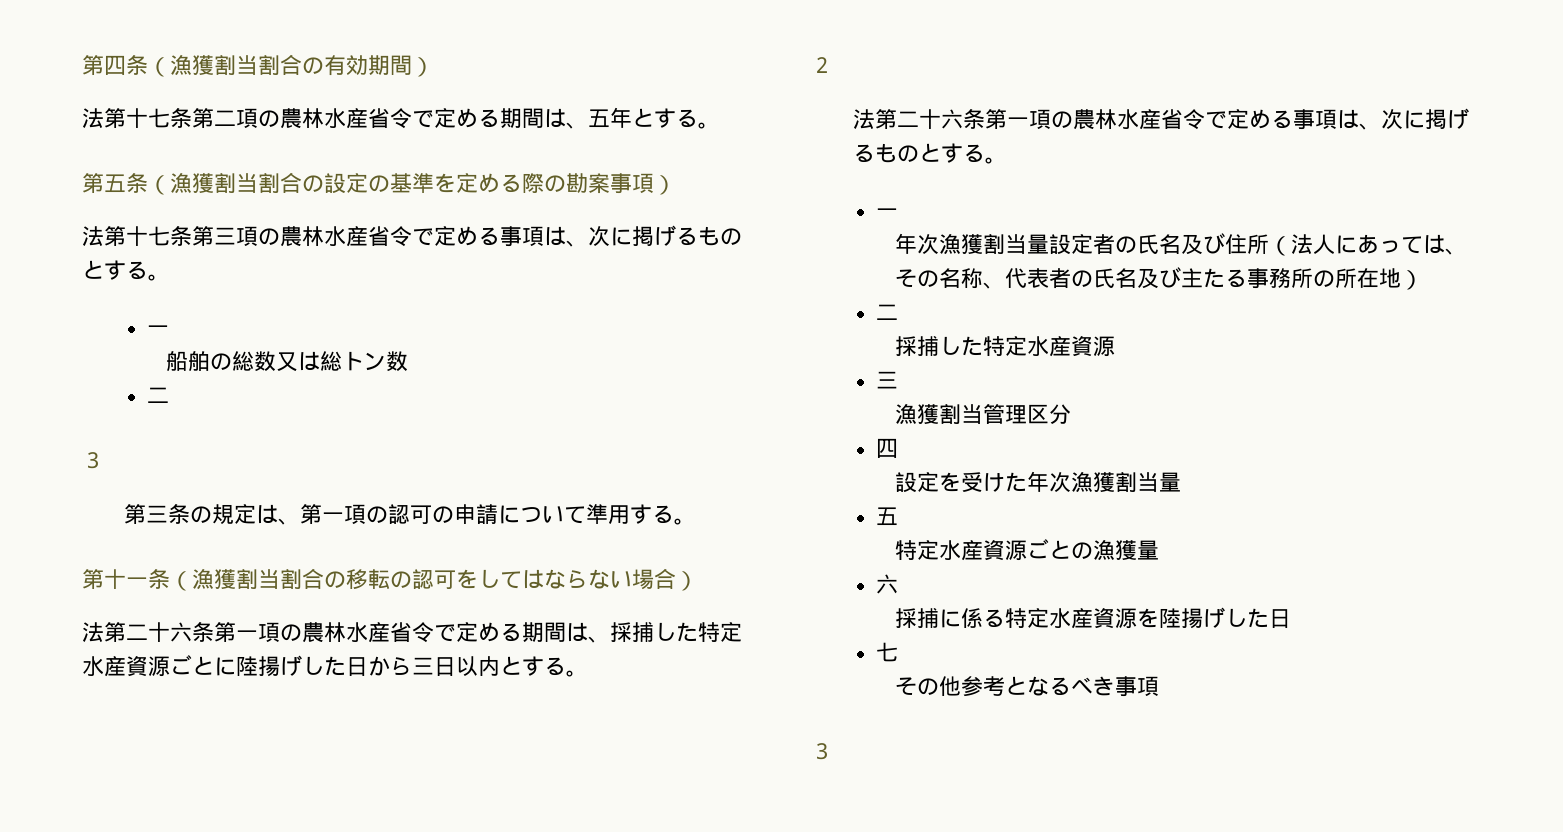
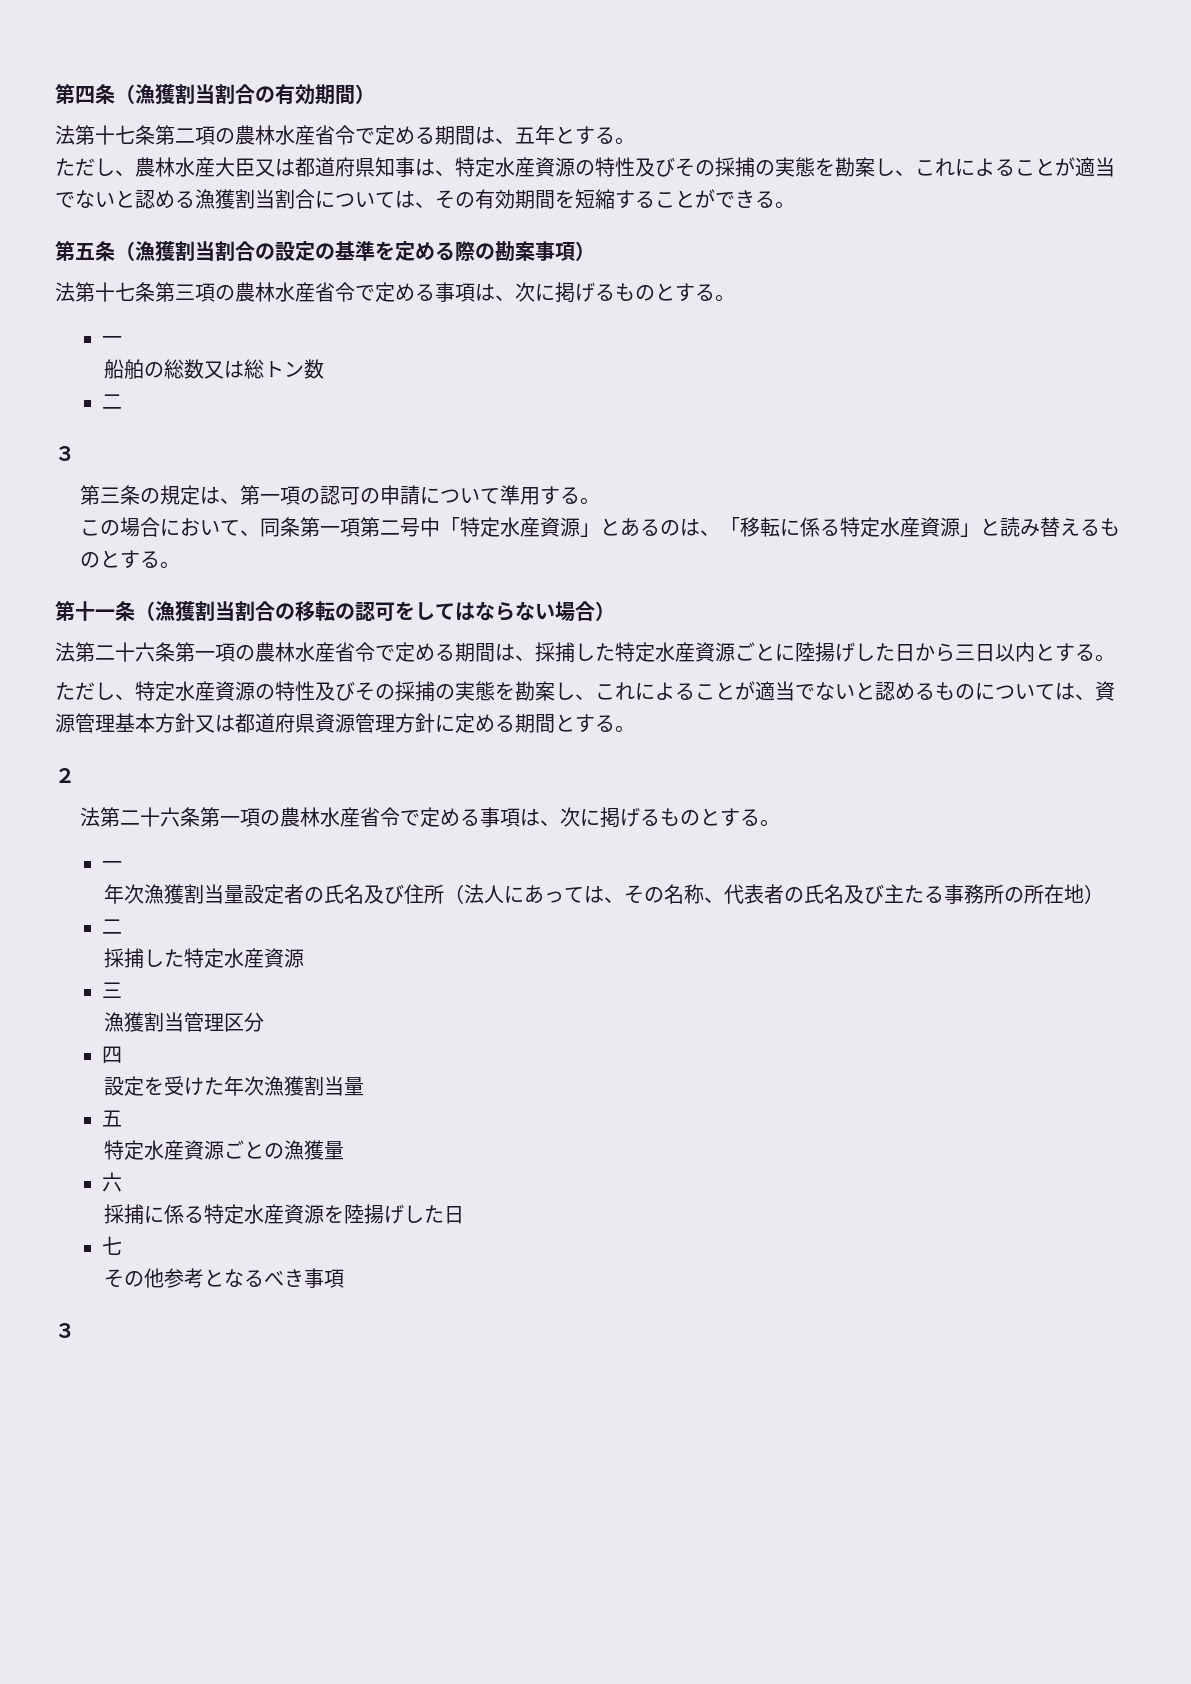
+ ただし、農林水産大臣又は都道府県知事は、特定水産資源の特性及びその採捕の実態を勘案し、これによることが適当でないと認める漁獲割当割合については、その有効期間を短縮することができる。
+ この場合において、同条第一項第二号中「特定水産資源」とあるのは、「移転に係る特定水産資源」と読み替えるものとする。
+ ただし、特定水産資源の特性及びその採捕の実態を勘案し、これによることが適当でないと認めるものについては、資源管理基本方針又は都道府県資源管理方針に定める期間とする。

